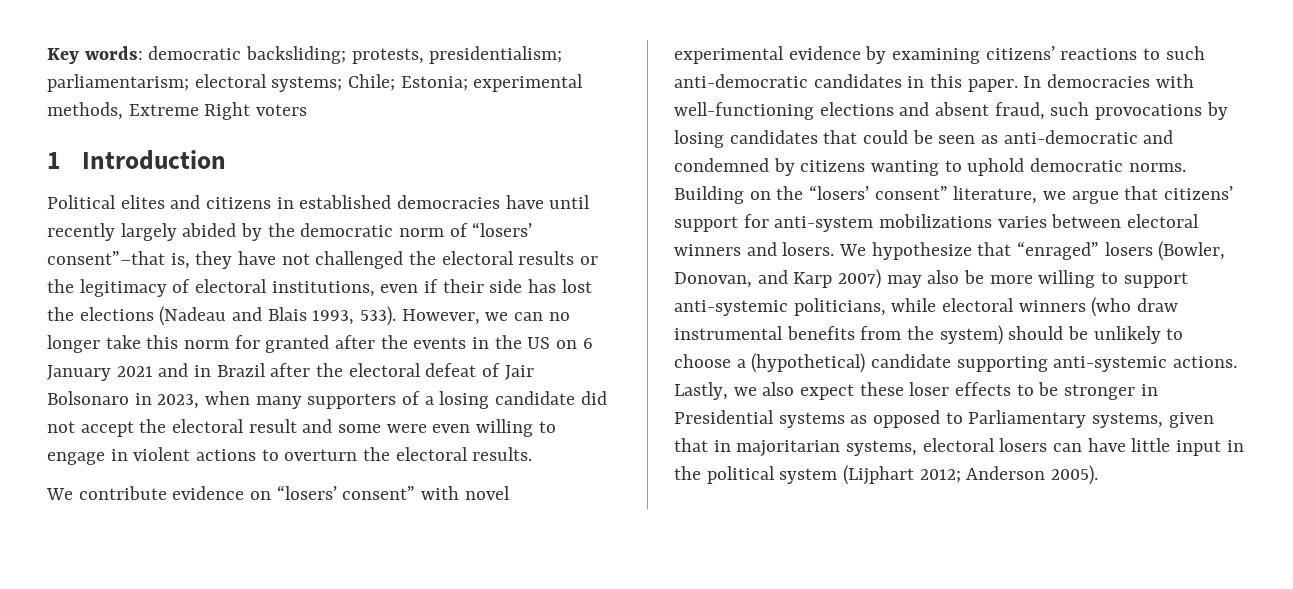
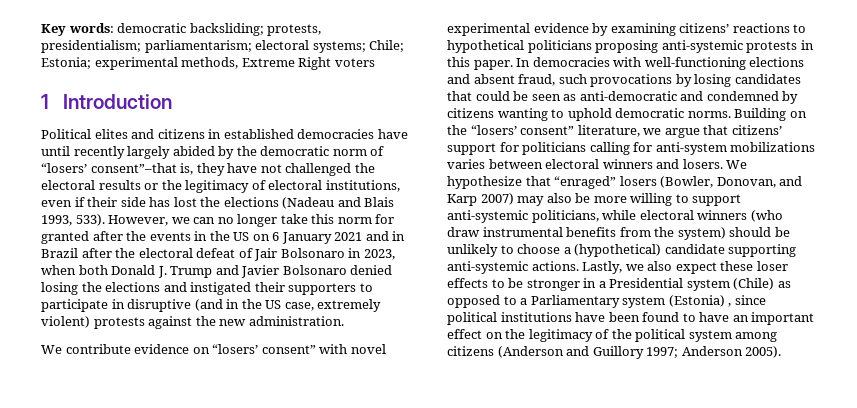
- However, we can no longer take this norm for granted after the events in the US on 6 January 2021 and in Brazil after the electoral defeat of Jair Bolsonaro in 2023, when many supporters of a losing candidate did not accept the electoral result and some were even willing to engage in violent actions to overturn the electoral results.
+ However, we can no longer take this norm for granted after the events in the US on 6 January 2021 and in Brazil after the electoral defeat of Jair Bolsonaro in 2023, when both Donald J. Trump and Javier Bolsonaro denied losing the elections and instigated their supporters to participate in disruptive (and in the US case, extremely violent) protests against the new administration.
- We contribute evidence on “losers’ consent” with novel experimental evidence by examining citizens’ reactions to such anti-democratic candidates in this paper.
+ We contribute evidence on “losers’ consent” with novel experimental evidence by examining citizens’ reactions to hypothetical politicians proposing anti-systemic protests in this paper.
- Building on the “losers’ consent” literature, we argue that citizens’ support for anti-system mobilizations varies between electoral winners and losers.
+ Building on the “losers’ consent” literature, we argue that citizens’ support for politicians calling for anti-system mobilizations varies between electoral winners and losers.
- Lastly, we also expect these loser effects to be stronger in Presidential systems as opposed to Parliamentary systems, given that in majoritarian systems, electoral losers can have little input in the political system (Lijphart 2012; Anderson 2005).
+ Lastly, we also expect these loser effects to be stronger in a Presidential system (Chile) as opposed to a Parliamentary system (Estonia) , since political institutions have been found to have an important effect on the legitimacy of the political system among citizens (Anderson and Guillory 1997; Anderson 2005).

